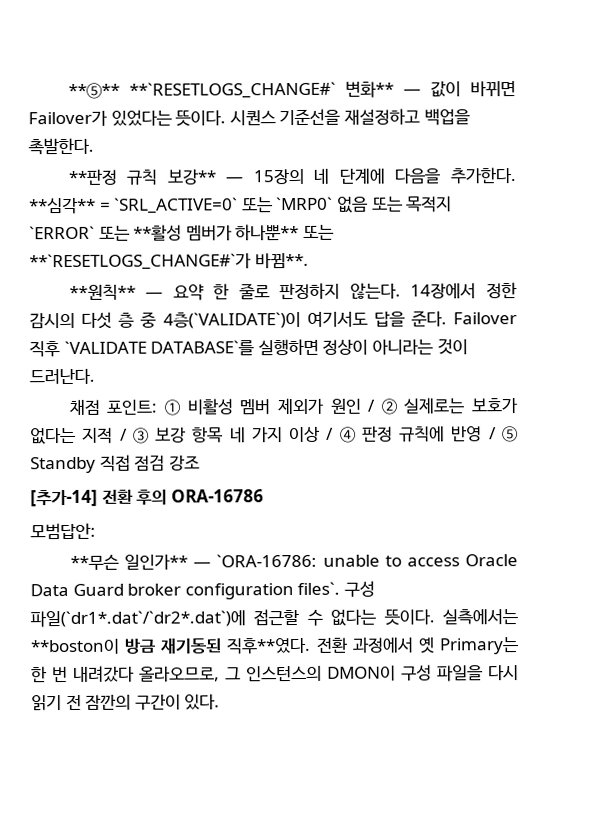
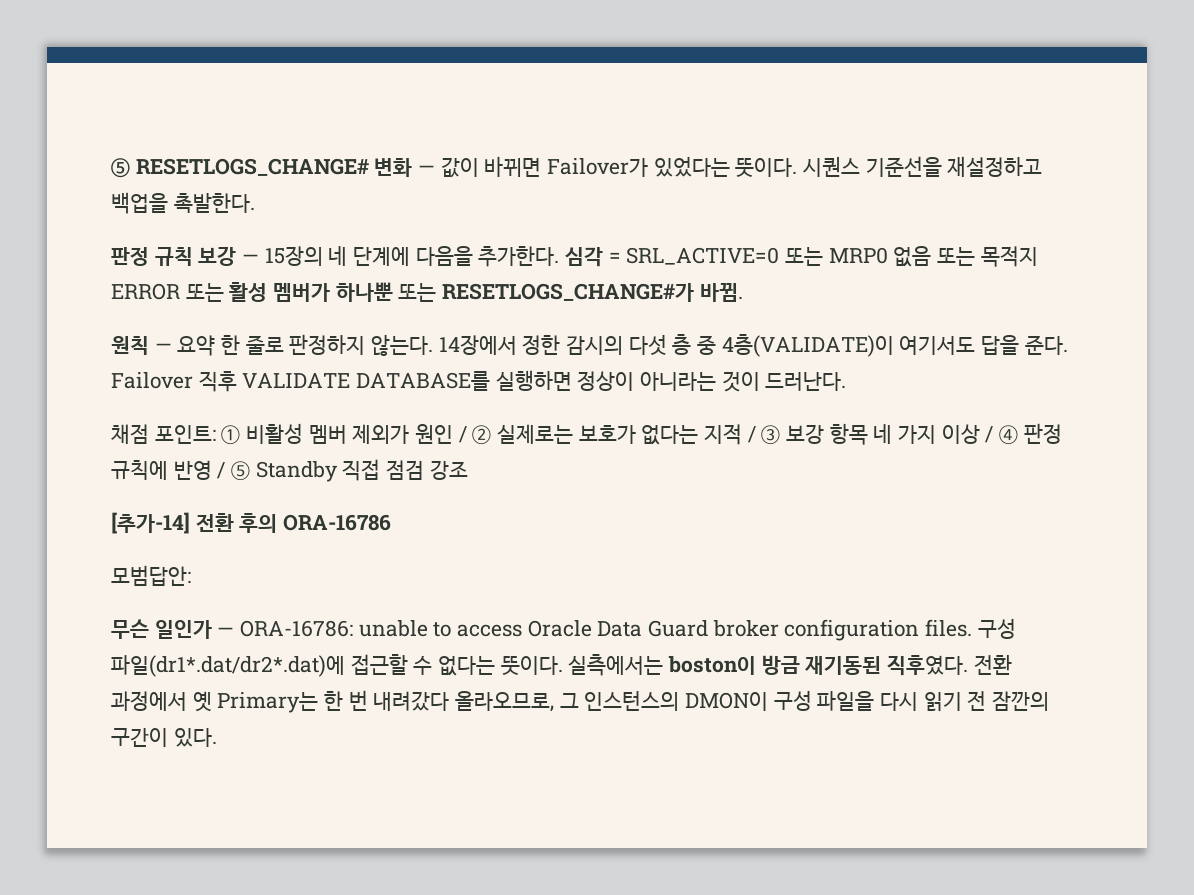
- **⑤** **`RESETLOGS_CHANGE#` 변화** — 값이 바뀌면 Failover가 있었다는 뜻이다.
+ ⑤ RESETLOGS_CHANGE# 변화 — 값이 바뀌면 Failover가 있었다는 뜻이다.
- **판정 규칙 보강** — 15장의 네 단계에 다음을 추가한다.
+ 판정 규칙 보강 — 15장의 네 단계에 다음을 추가한다.
- **심각** = `SRL_ACTIVE=0` 또는 `MRP0` 없음 또는 목적지 `ERROR` 또는 **활성 멤버가 하나뿐** 또는 **`RESETLOGS_CHANGE#`가 바뀜**.
- **원칙** — 요약 한 줄로 판정하지 않는다.
+ 심각 = SRL_ACTIVE=0 또는 MRP0 없음 또는 목적지 ERROR 또는 활성 멤버가 하나뿐 또는 RESETLOGS_CHANGE#가 바뀜.
+ 원칙 — 요약 한 줄로 판정하지 않는다.
- 14장에서 정한 감시의 다섯 층 중 4층(`VALIDATE`)이 여기서도 답을 준다.
+ 14장에서 정한 감시의 다섯 층 중 4층(VALIDATE)이 여기서도 답을 준다.
- Failover 직후 `VALIDATE DATABASE`를 실행하면 정상이 아니라는 것이 드러난다.
+ Failover 직후 VALIDATE DATABASE를 실행하면 정상이 아니라는 것이 드러난다.
- **무슨 일인가** — `ORA-16786: unable to access Oracle Data Guard broker configuration files`. 구성 파일(`dr1*.dat`/`dr2*.dat`)에 접근할 수 없다는 뜻이다.
+ 무슨 일인가 — ORA-16786: unable to access Oracle Data Guard broker configuration files. 구성 파일(dr1*.dat/dr2*.dat)에 접근할 수 없다는 뜻이다.
- 실측에서는 **boston이 방금 재기동된 직후**였다.
+ 실측에서는 boston이 방금 재기동된 직후였다.

